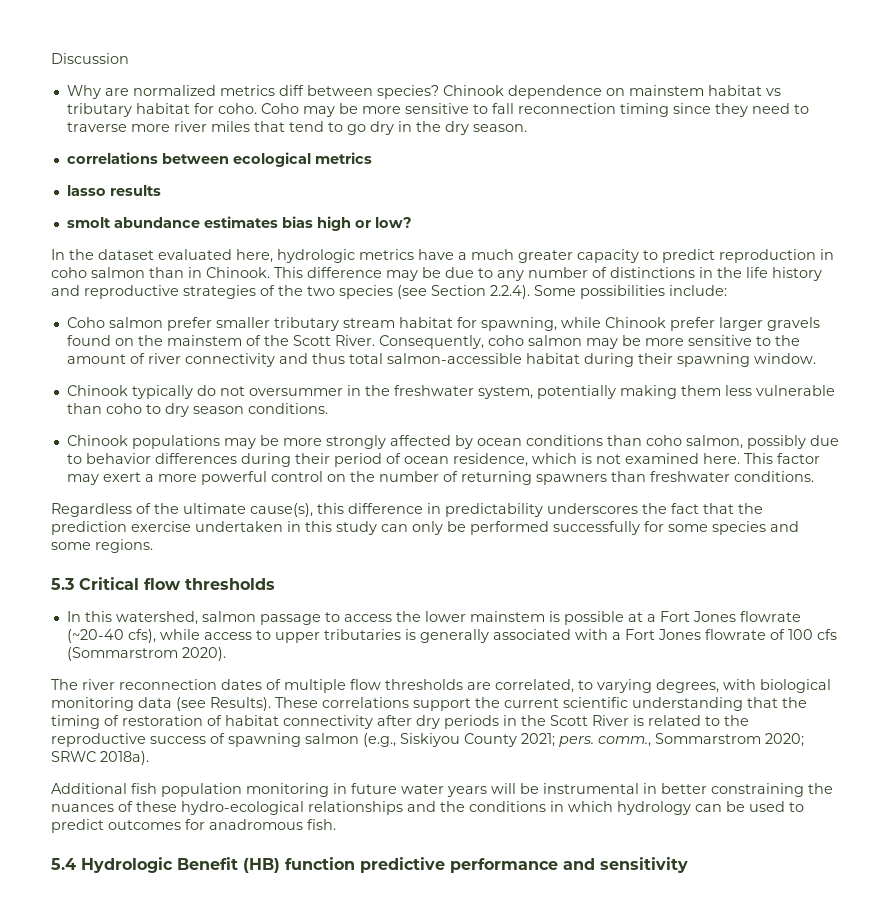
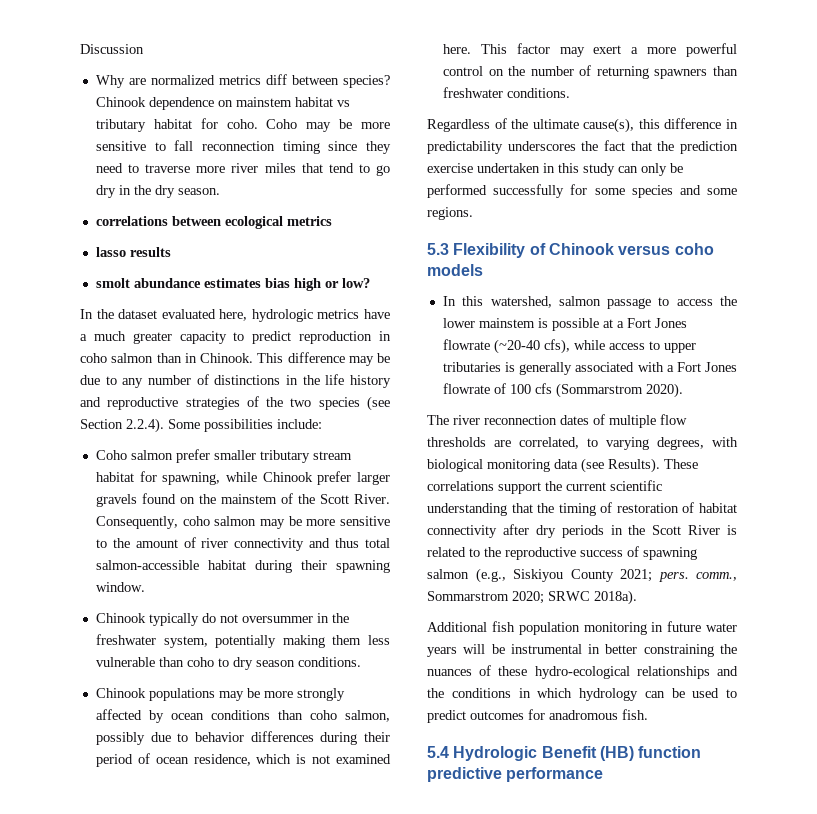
- 5.3 Critical flow thresholds
+ 5.3 Flexibility of Chinook versus coho models
- 5.4 Hydrologic Benefit (HB) function predictive performance and sensitivity
+ 5.4 Hydrologic Benefit (HB) function predictive performance

